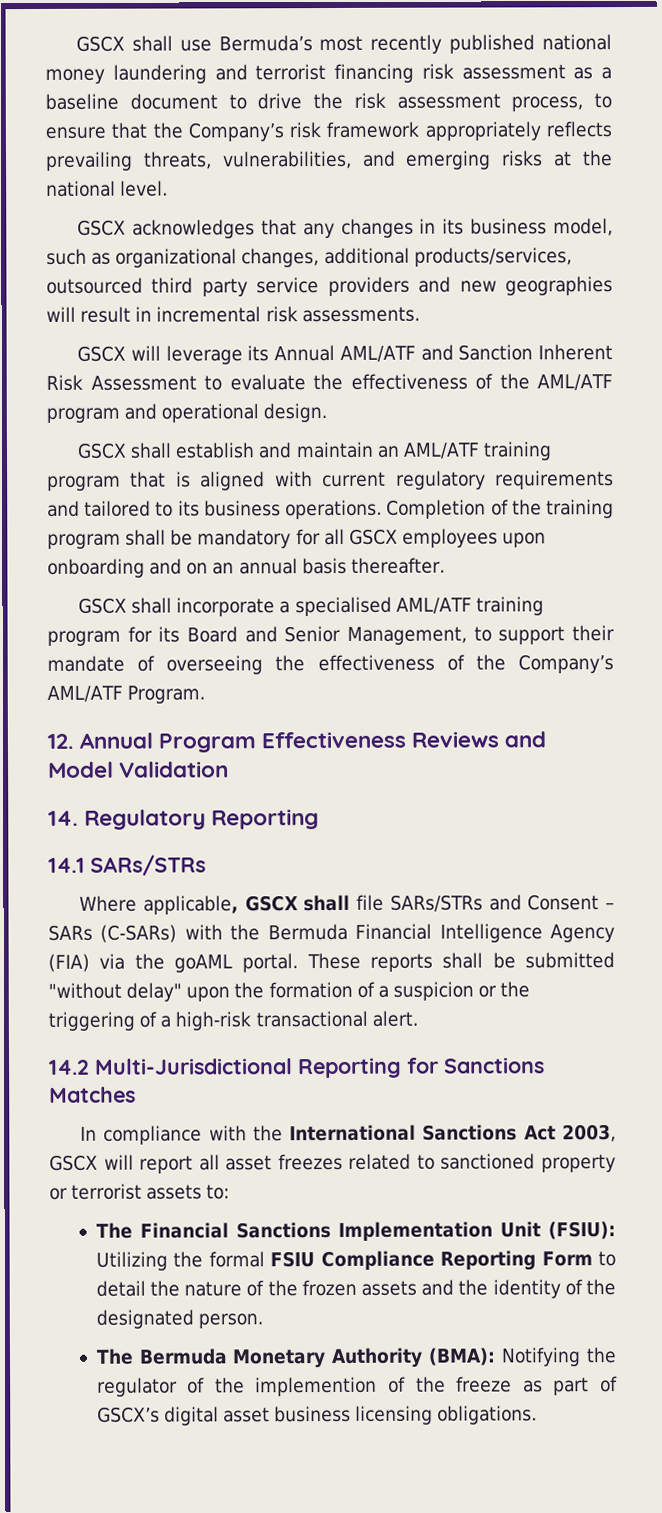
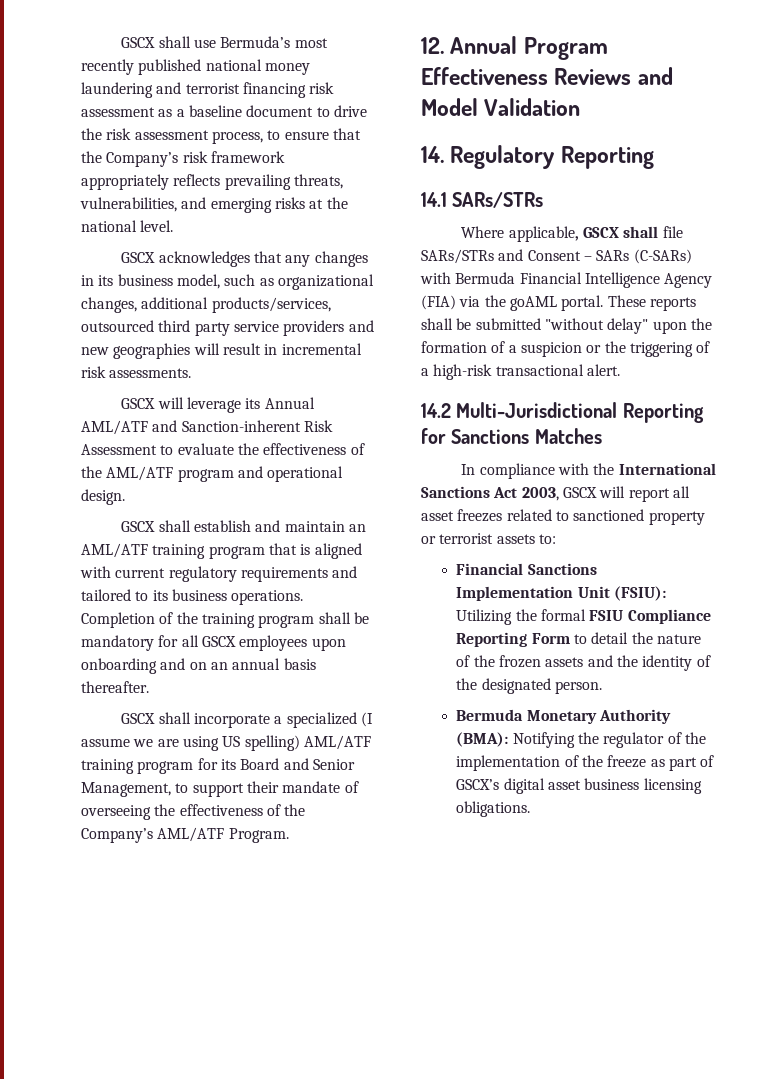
- GSCX will leverage its Annual AML/ATF and Sanction Inherent Risk Assessment to evaluate the effectiveness of the AML/ATF program and operational design.
+ GSCX will leverage its Annual AML/ATF and Sanction-inherent Risk Assessment to evaluate the effectiveness of the AML/ATF program and operational design.
- GSCX shall incorporate a specialised AML/ATF training program for its Board and Senior Management, to support their mandate of overseeing the effectiveness of the Company’s AML/ATF Program.
+ GSCX shall incorporate a specialized (I assume we are using US spelling) AML/ATF training program for its Board and Senior Management, to support their mandate of overseeing the effectiveness of the Company’s AML/ATF Program.
- Where applicable, GSCX shall file SARs/STRs and Consent – SARs (C-SARs) with the Bermuda Financial Intelligence Agency (FIA) via the goAML portal.
+ Where applicable, GSCX shall file SARs/STRs and Consent – SARs (C-SARs) with Bermuda Financial Intelligence Agency (FIA) via the goAML portal.
- The Financial Sanctions Implementation Unit (FSIU): Utilizing the formal FSIU Compliance Reporting Form to detail the nature of the frozen assets and the identity of the designated person.
+ Financial Sanctions Implementation Unit (FSIU): Utilizing the formal FSIU Compliance Reporting Form to detail the nature of the frozen assets and the identity of the designated person.
- The Bermuda Monetary Authority (BMA): Notifying the regulator of the implemention of the freeze as part of GSCX’s digital asset business licensing obligations.
+ Bermuda Monetary Authority (BMA): Notifying the regulator of the implementation of the freeze as part of GSCX’s digital asset business licensing obligations.

